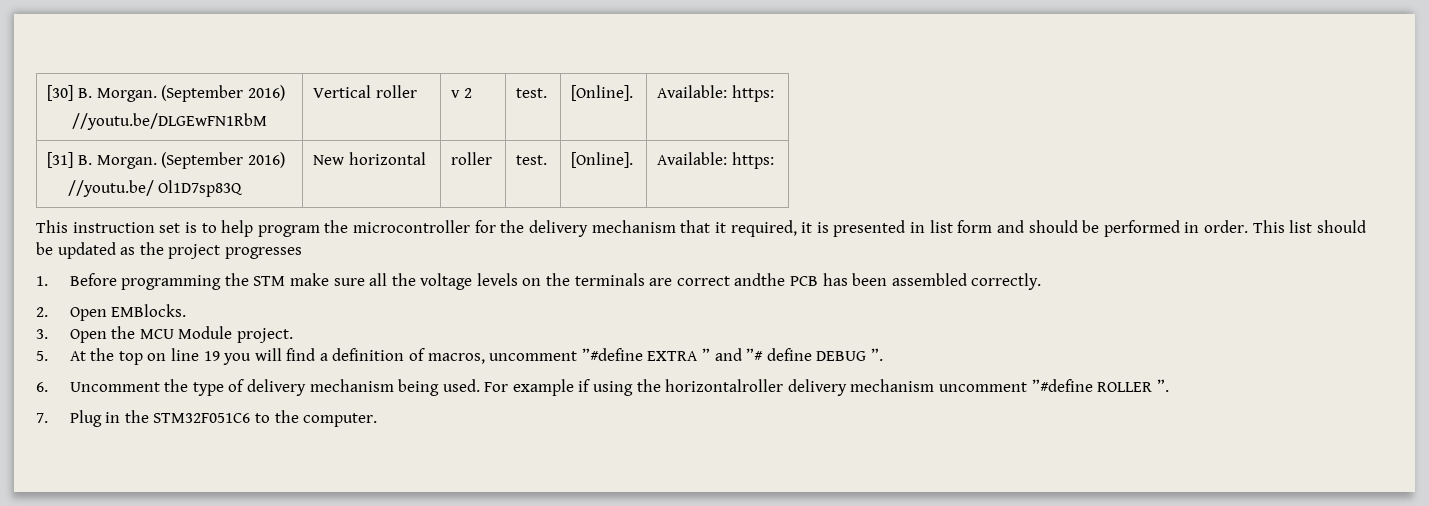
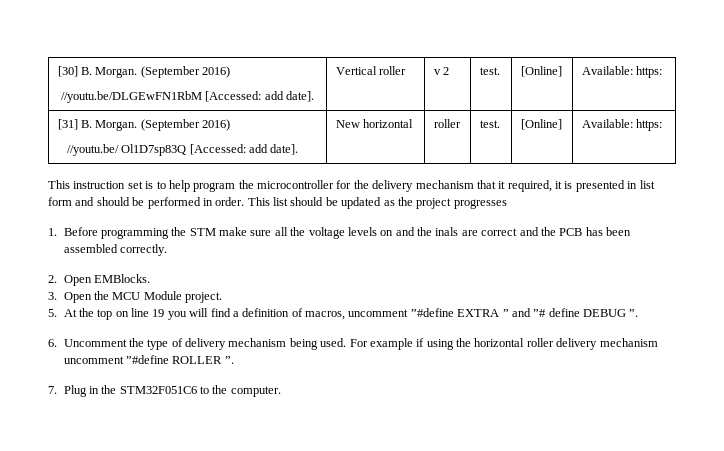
  [30] B. Morgan. (September 2016)
- //youtu.be/DLGEwFN1RbM | Vertical roller | v 2 | test. | [Online]. | Available: https:
+ //youtu.be/DLGEwFN1RbM [Accessed: add date]. | Vertical roller | v 2 | test. | [Online] | Available: https:
  [31] B. Morgan. (September 2016)
- //youtu.be/ Ol1D7sp83Q | New horizontal | roller | test. | [Online]. | Available: https:
+ //youtu.be/ Ol1D7sp83Q [Accessed: add date]. | New horizontal | roller | test. | [Online] | Available: https:
- 1. Before programming the STM make sure all the voltage levels on the terminals are correct andthe PCB has been assembled correctly.
+ 1. Before programming the STM make sure all the voltage levels on and the inals are correct and the PCB has been assembled correctly.
- For example if using the horizontalroller delivery mechanism uncomment ”#define ROLLER ”.
+ For example if using the horizontal roller delivery mechanism uncomment ”#define ROLLER ”.

